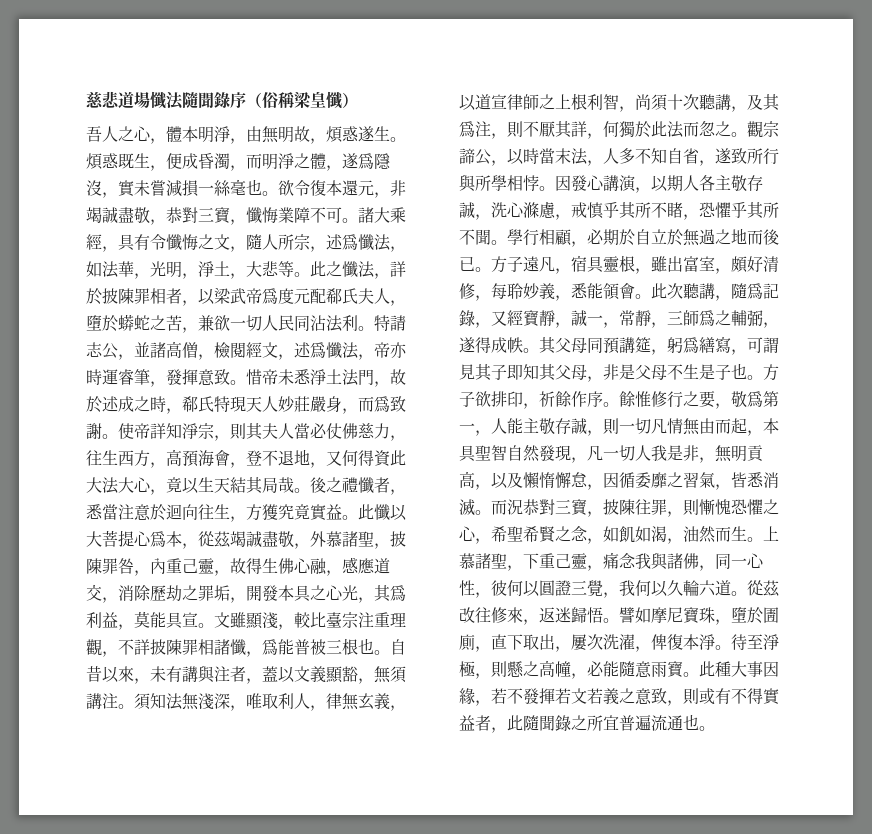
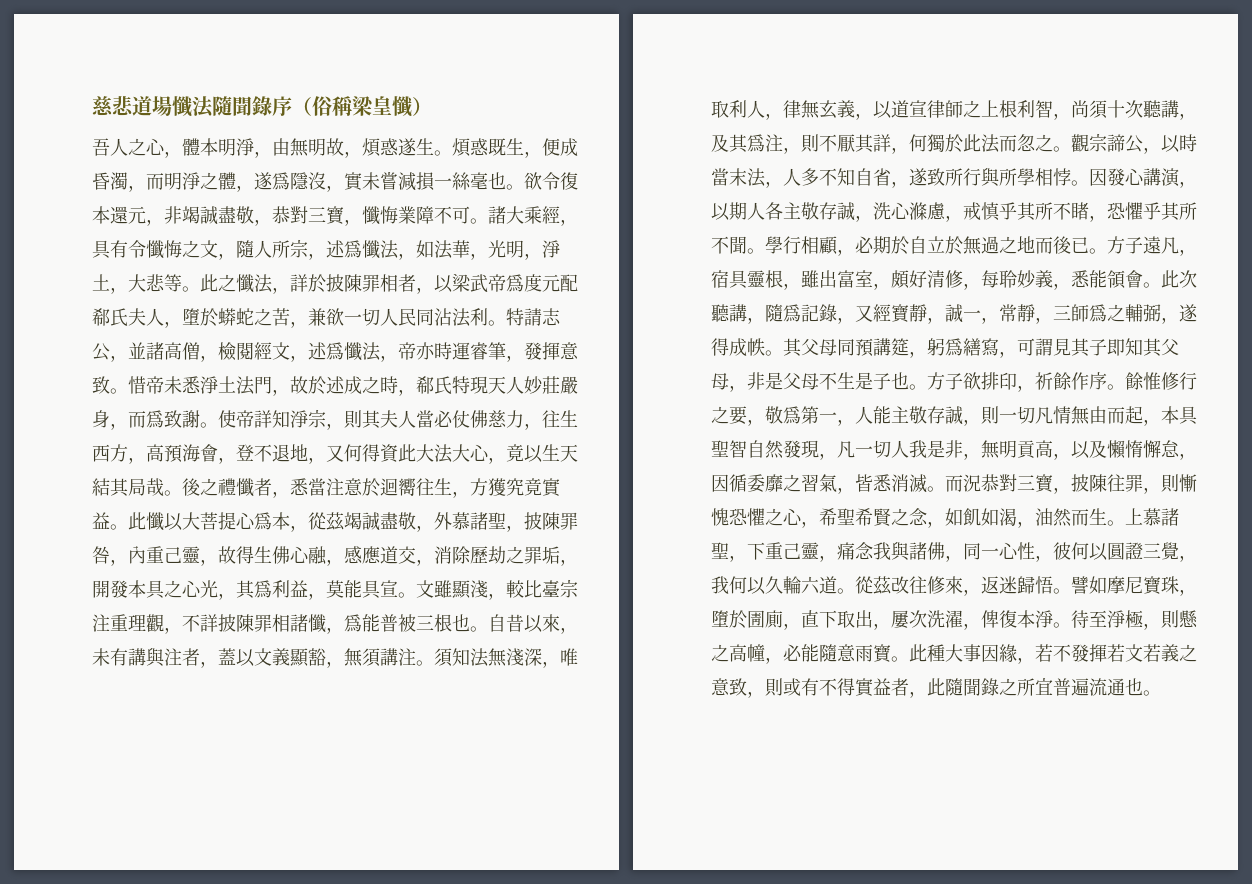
- 後之禮懺者，悉當注意於迴向往生，方獲究竟實益。
+ 後之禮懺者，悉當注意於迴嚮往生，方獲究竟實益。

